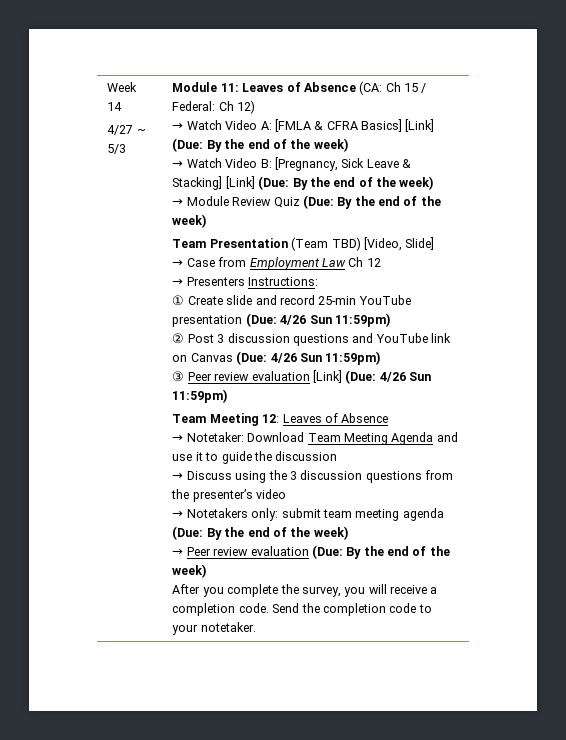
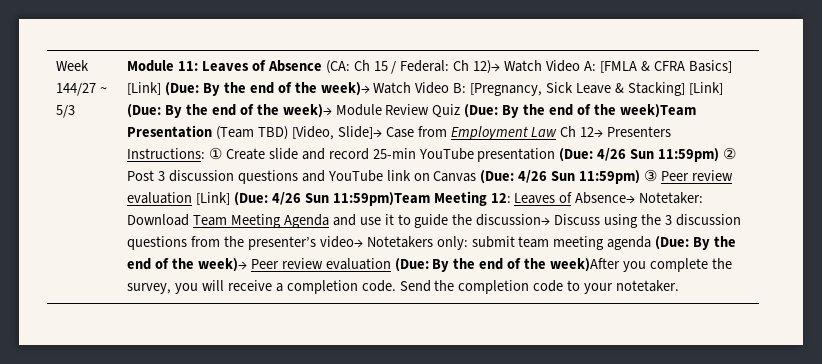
- Week 14
- 4/27 ~ 5/3
+ Week 144/27 ~ 5/3
- Ch 12)
- → Watch Video A:
+ Ch 12)→ Watch Video A:
- [FMLA & CFRA Basics] [Link] (Due: By the end of the week)
- → Watch Video B:
+ [FMLA & CFRA Basics] [Link] (Due: By the end of the week)→ Watch Video B:
- [Pregnancy, Sick Leave & Stacking] [Link] (Due: By the end of the week)
- → Module Review Quiz (Due: By the end of the week)
- Team Presentation (Team TBD) [Video, Slide]
- → Case from Employment Law Ch 12
- → Presenters Instructions:
- ① Create slide and record 25-min YouTube presentation (Due: 4/26 Sun 11:59pm)
- ② Post 3 discussion questions and YouTube link on Canvas (Due: 4/26 Sun 11:59pm)
- ③ Peer review evaluation [Link] (Due: 4/26 Sun 11:59pm)
- Team Meeting 12: Leaves of Absence
- → Notetaker:
+ [Pregnancy, Sick Leave & Stacking] [Link] (Due: By the end of the week)→ Module Review Quiz (Due: By the end of the week)Team Presentation (Team TBD) [Video, Slide]→ Case from Employment Law Ch 12→ Presenters Instructions: ① Create slide and record 25-min YouTube presentation (Due: 4/26 Sun 11:59pm) ② Post 3 discussion questions and YouTube link on Canvas (Due: 4/26 Sun 11:59pm) ③ Peer review evaluation [Link] (Due: 4/26 Sun 11:59pm)Team Meeting 12: Leaves of Absence→ Notetaker:
- Download Team Meeting Agenda and use it to guide the discussion
- → Discuss using the 3 discussion questions from the presenter’s video
- → Notetakers only:
+ Download Team Meeting Agenda and use it to guide the discussion→ Discuss using the 3 discussion questions from the presenter’s video→ Notetakers only:
- submit team meeting agenda (Due: By the end of the week)
- → Peer review evaluation (Due: By the end of the week)
- After you complete the survey, you will receive a completion code.
+ submit team meeting agenda (Due: By the end of the week)→ Peer review evaluation (Due: By the end of the week)After you complete the survey, you will receive a completion code.

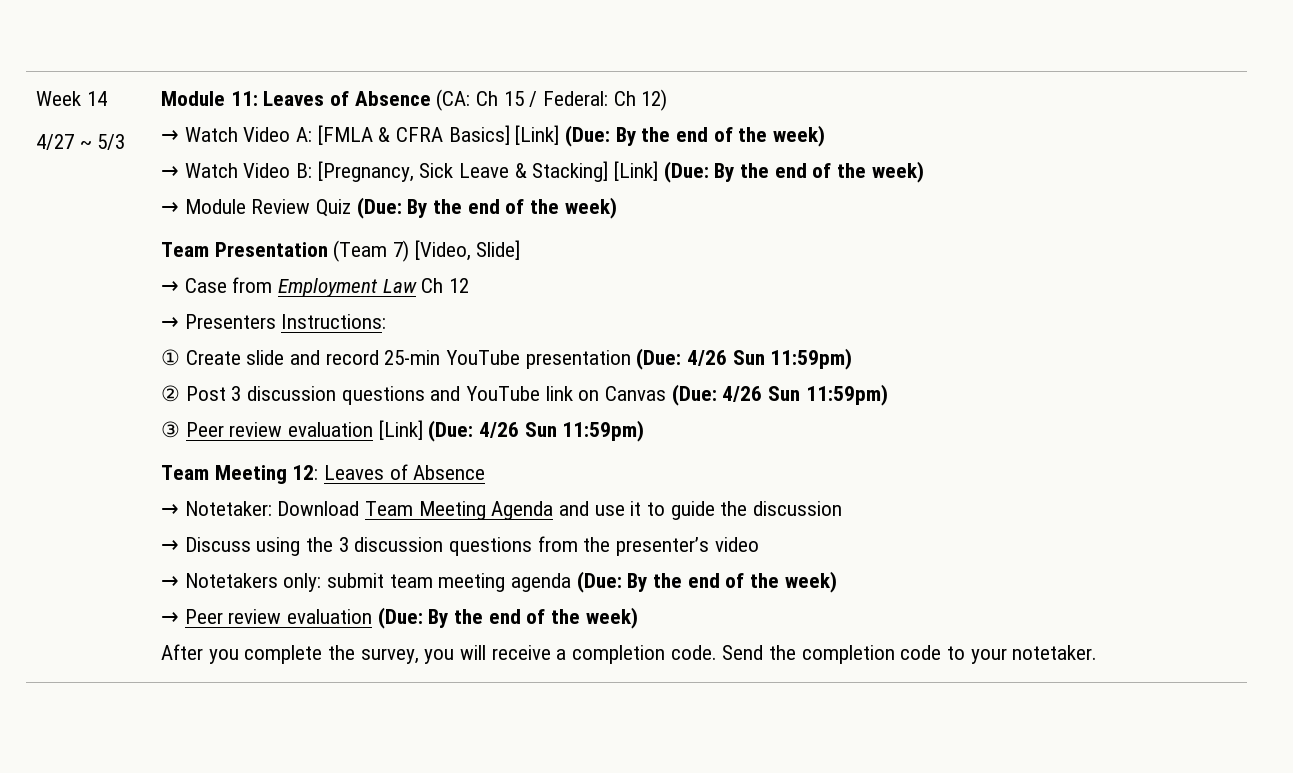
- Week 144/27 ~ 5/3
+ Week 14
+ 4/27 ~ 5/3
- Ch 12)→ Watch Video A:
+ Ch 12)
+ → Watch Video A:
- [FMLA & CFRA Basics] [Link] (Due: By the end of the week)→ Watch Video B:
+ [FMLA & CFRA Basics] [Link] (Due: By the end of the week)
+ → Watch Video B:
- [Pregnancy, Sick Leave & Stacking] [Link] (Due: By the end of the week)→ Module Review Quiz (Due: By the end of the week)Team Presentation (Team TBD) [Video, Slide]→ Case from Employment Law Ch 12→ Presenters Instructions: ① Create slide and record 25-min YouTube presentation (Due: 4/26 Sun 11:59pm) ② Post 3 discussion questions and YouTube link on Canvas (Due: 4/26 Sun 11:59pm) ③ Peer review evaluation [Link] (Due: 4/26 Sun 11:59pm)Team Meeting 12: Leaves of Absence→ Notetaker:
+ [Pregnancy, Sick Leave & Stacking] [Link] (Due: By the end of the week)
+ → Module Review Quiz (Due: By the end of the week)
+ Team Presentation (Team 7) [Video, Slide]
+ → Case from Employment Law Ch 12
+ → Presenters Instructions:
+ ① Create slide and record 25-min YouTube presentation (Due: 4/26 Sun 11:59pm)
+ ② Post 3 discussion questions and YouTube link on Canvas (Due: 4/26 Sun 11:59pm)
+ ③ Peer review evaluation [Link] (Due: 4/26 Sun 11:59pm)
+ Team Meeting 12: Leaves of Absence
+ → Notetaker:
- Download Team Meeting Agenda and use it to guide the discussion→ Discuss using the 3 discussion questions from the presenter’s video→ Notetakers only:
+ Download Team Meeting Agenda and use it to guide the discussion
+ → Discuss using the 3 discussion questions from the presenter’s video
+ → Notetakers only:
- submit team meeting agenda (Due: By the end of the week)→ Peer review evaluation (Due: By the end of the week)After you complete the survey, you will receive a completion code.
+ submit team meeting agenda (Due: By the end of the week)
+ → Peer review evaluation (Due: By the end of the week)
+ After you complete the survey, you will receive a completion code.

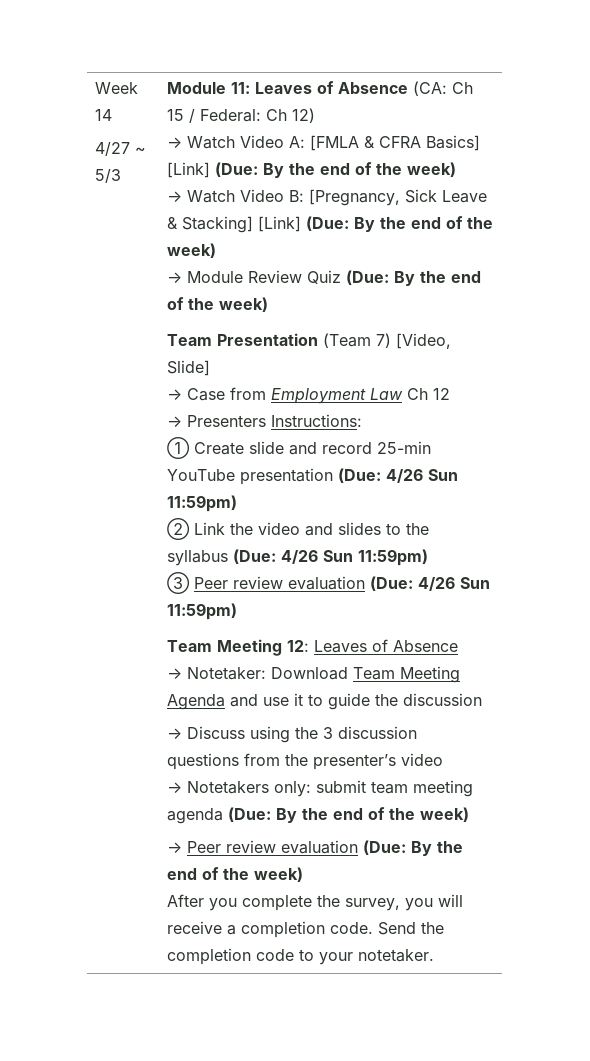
- ② Post 3 discussion questions and YouTube link on Canvas (Due: 4/26 Sun 11:59pm)
+ ② Link the video and slides to the syllabus (Due: 4/26 Sun 11:59pm)
- ③ Peer review evaluation [Link] (Due: 4/26 Sun 11:59pm)
+ ③ Peer review evaluation (Due: 4/26 Sun 11:59pm)

